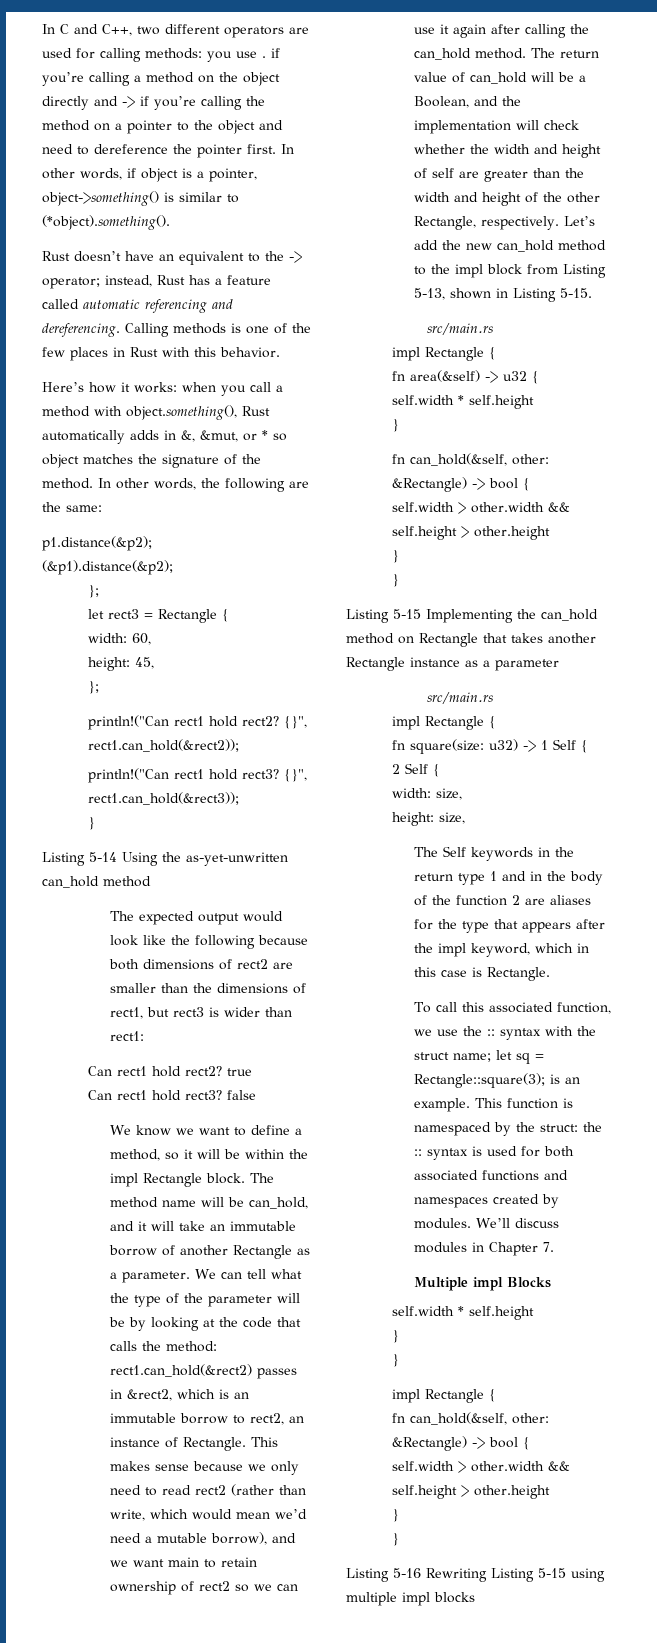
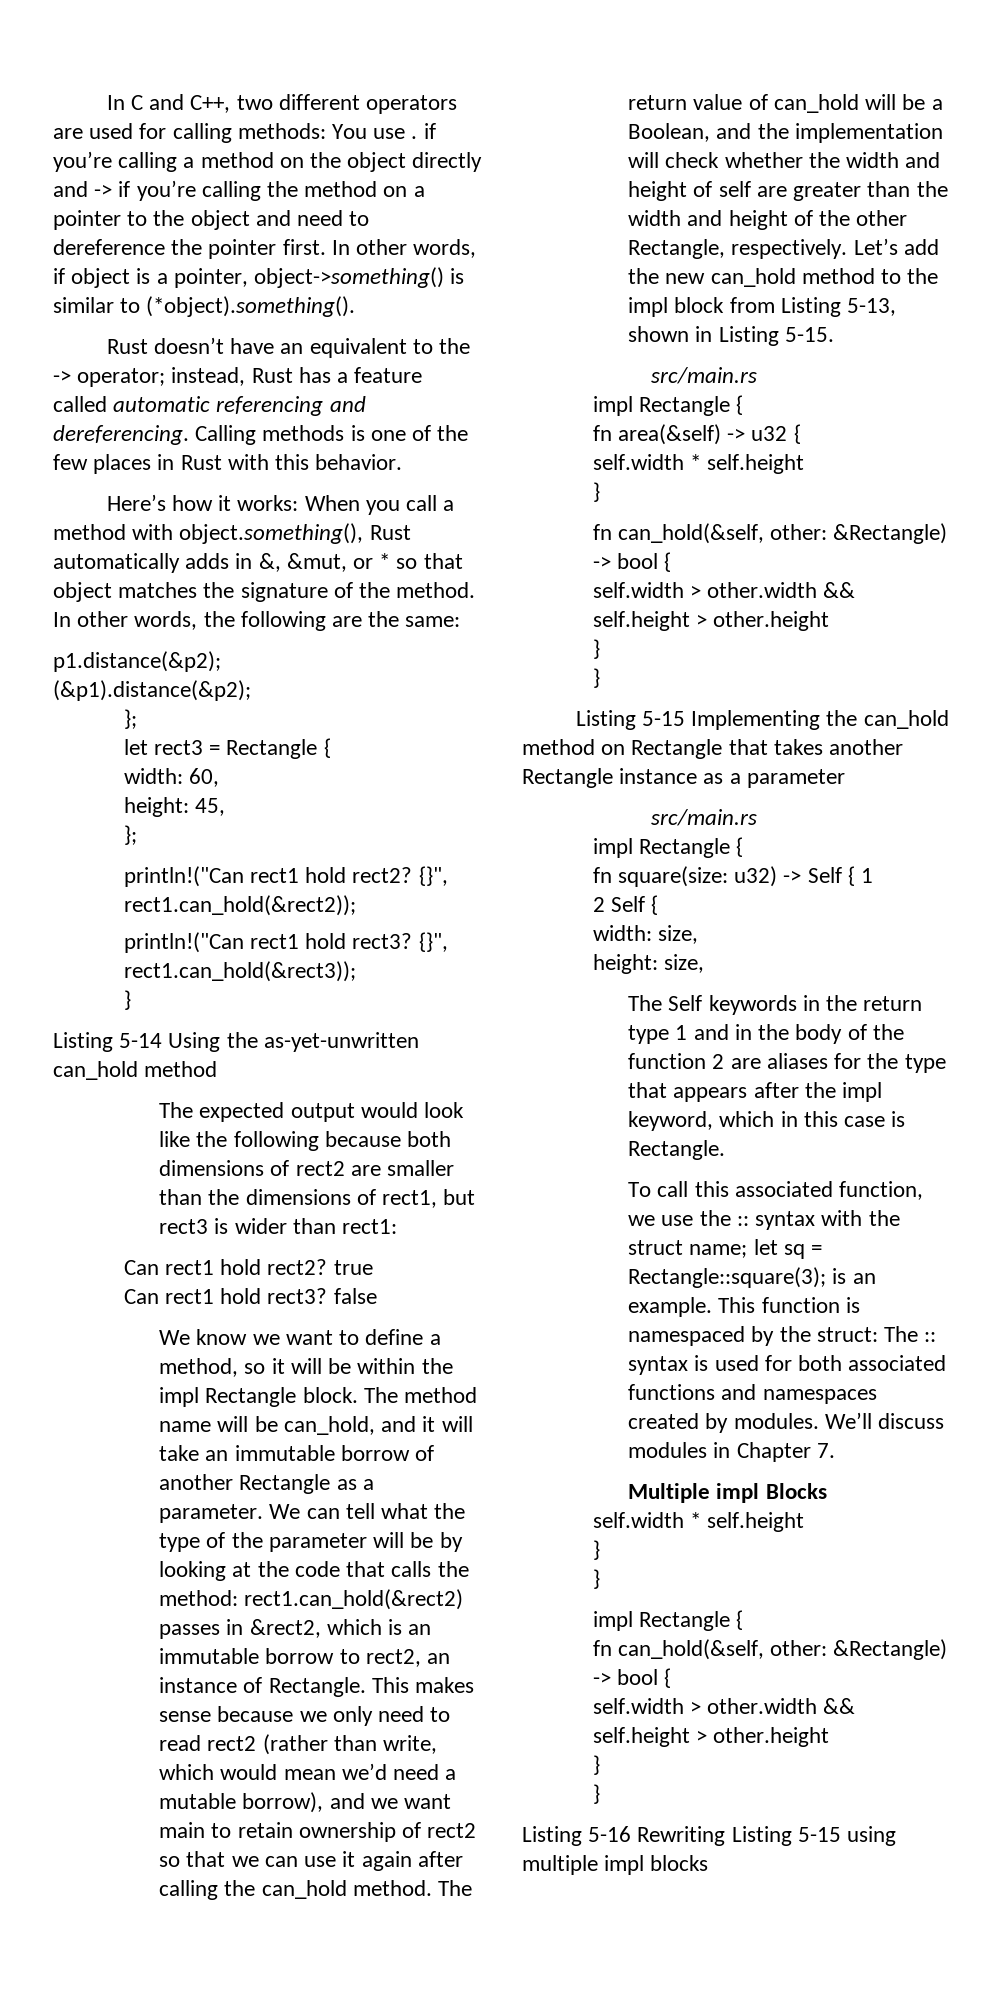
- In C and C++, two different operators are used for calling methods: you use . if you’re calling a method on the object directly and -> if you’re calling the method on a pointer to the object and need to dereference the pointer first.
+ In C and C++, two different operators are used for calling methods: You use . if you’re calling a method on the object directly and -> if you’re calling the method on a pointer to the object and need to dereference the pointer first.
- Here’s how it works: when you call a method with object.something(), Rust automatically adds in &, &mut, or * so object matches the signature of the method.
+ Here’s how it works: When you call a method with object.something(), Rust automatically adds in &, &mut, or * so that object matches the signature of the method.
- This makes sense because we only need to read rect2 (rather than write, which would mean we’d need a mutable borrow), and we want main to retain ownership of rect2 so we can use it again after calling the can_hold method.
+ This makes sense because we only need to read rect2 (rather than write, which would mean we’d need a mutable borrow), and we want main to retain ownership of rect2 so that we can use it again after calling the can_hold method.
- fn square(size: u32) -> 1 Self {
+ fn square(size: u32) -> Self { 1
- This function is namespaced by the struct: the :: syntax is used for both associated functions and namespaces created by modules.
+ This function is namespaced by the struct: The :: syntax is used for both associated functions and namespaces created by modules.

